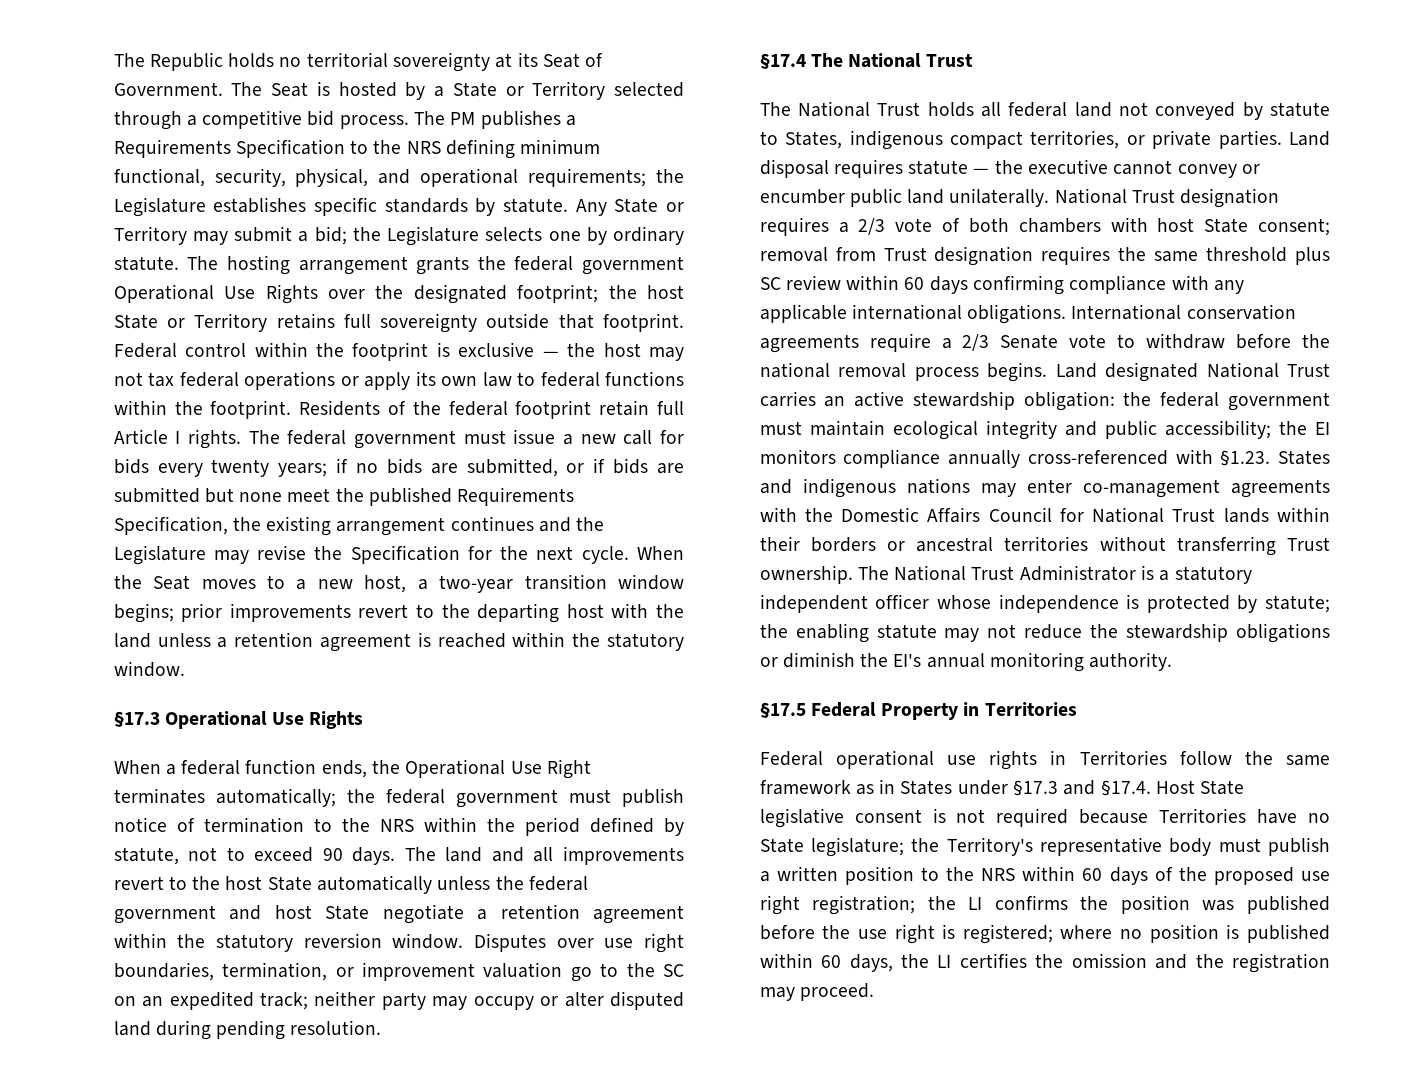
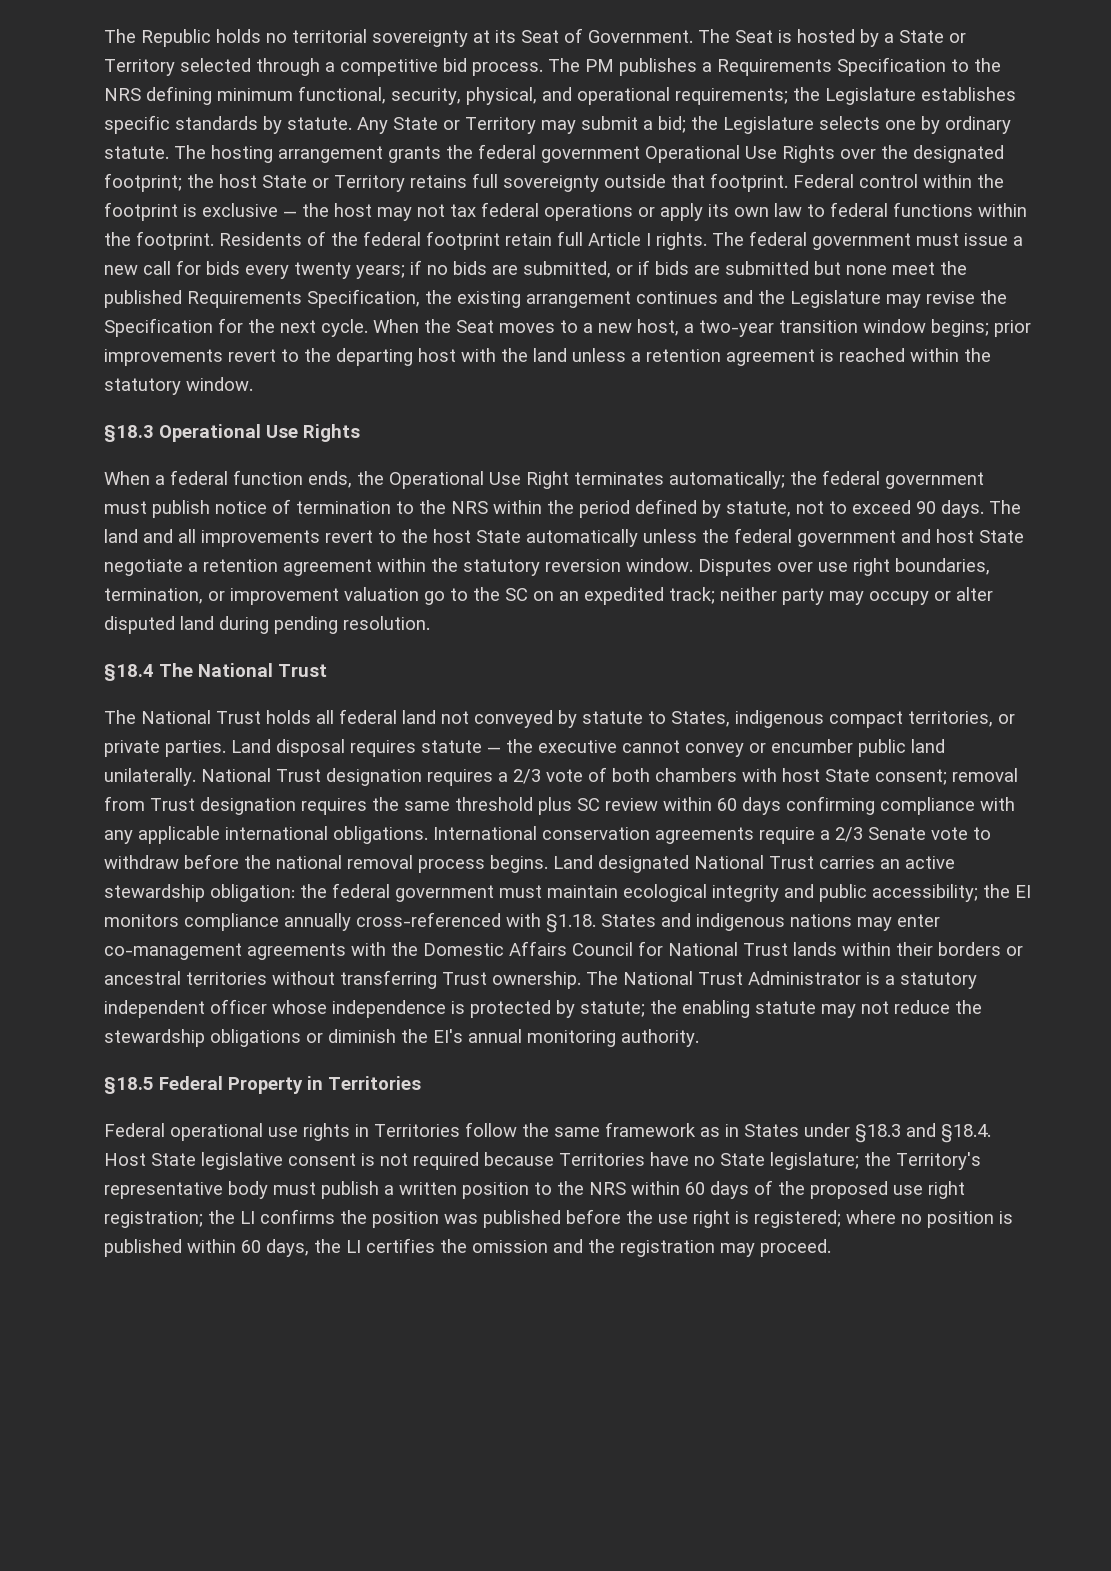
- §17.3 Operational Use Rights
+ §18.3 Operational Use Rights
- §17.4 The National Trust
+ §18.4 The National Trust
- Land designated National Trust carries an active stewardship obligation: the federal government must maintain ecological integrity and public accessibility; the EI monitors compliance annually cross-referenced with §1.23. States and indigenous nations may enter co-management agreements with the Domestic Affairs Council for National Trust lands within their borders or ancestral territories without transferring Trust ownership.
+ Land designated National Trust carries an active stewardship obligation: the federal government must maintain ecological integrity and public accessibility; the EI monitors compliance annually cross-referenced with §1.18. States and indigenous nations may enter co-management agreements with the Domestic Affairs Council for National Trust lands within their borders or ancestral territories without transferring Trust ownership.
- §17.5 Federal Property in Territories
+ §18.5 Federal Property in Territories
- Federal operational use rights in Territories follow the same framework as in States under §17.3 and §17.4. Host State legislative consent is not required because Territories have no State legislature;
+ Federal operational use rights in Territories follow the same framework as in States under §18.3 and §18.4. Host State legislative consent is not required because Territories have no State legislature;

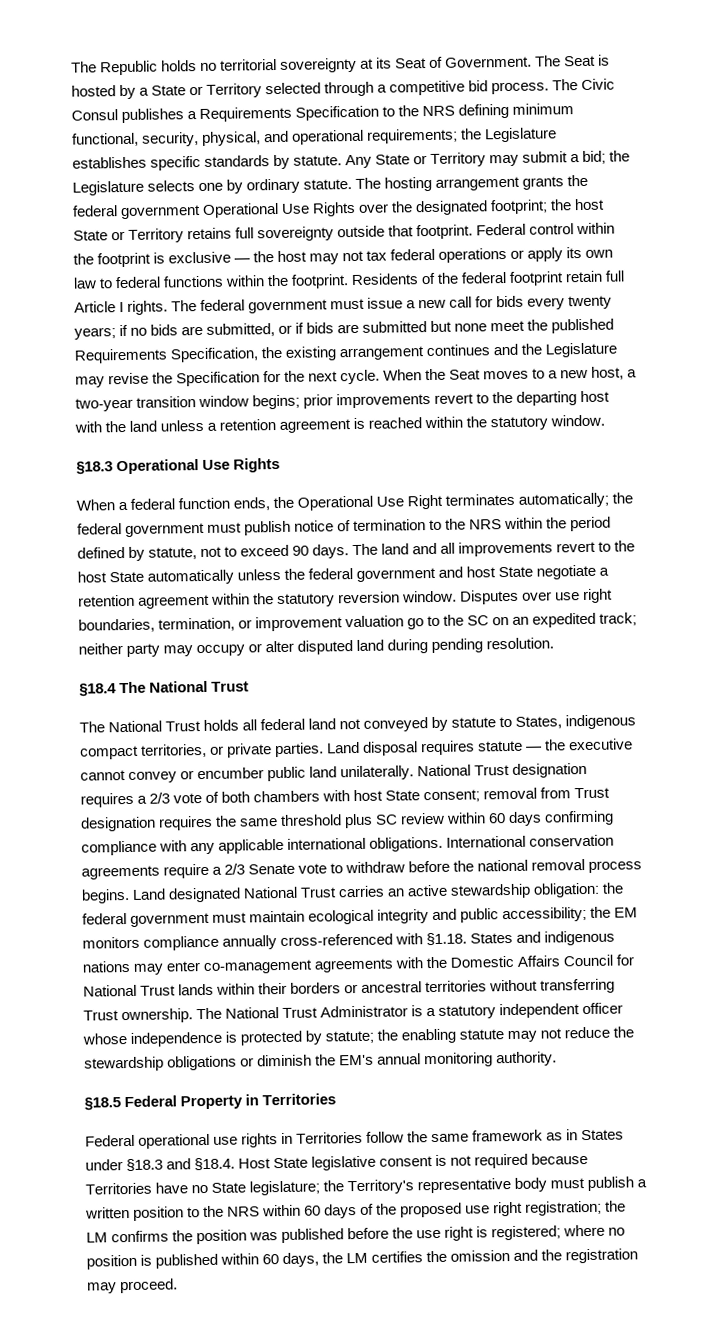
- The PM publishes a Requirements Specification to the NRS defining minimum functional, security, physical, and operational requirements; the Legislature establishes specific standards by statute.
+ The Civic Consul publishes a Requirements Specification to the NRS defining minimum functional, security, physical, and operational requirements; the Legislature establishes specific standards by statute.
- Land designated National Trust carries an active stewardship obligation: the federal government must maintain ecological integrity and public accessibility; the EI monitors compliance annually cross-referenced with §1.18. States and indigenous nations may enter co-management agreements with the Domestic Affairs Council for National Trust lands within their borders or ancestral territories without transferring Trust ownership.
+ Land designated National Trust carries an active stewardship obligation: the federal government must maintain ecological integrity and public accessibility; the EM monitors compliance annually cross-referenced with §1.18. States and indigenous nations may enter co-management agreements with the Domestic Affairs Council for National Trust lands within their borders or ancestral territories without transferring Trust ownership.
- The National Trust Administrator is a statutory independent officer whose independence is protected by statute; the enabling statute may not reduce the stewardship obligations or diminish the EI's annual monitoring authority.
+ The National Trust Administrator is a statutory independent officer whose independence is protected by statute; the enabling statute may not reduce the stewardship obligations or diminish the EM's annual monitoring authority.
- the LI confirms the position was published before the use right is registered;
+ the LM confirms the position was published before the use right is registered;
- where no position is published within 60 days, the LI certifies the omission and the registration may proceed.
+ where no position is published within 60 days, the LM certifies the omission and the registration may proceed.

